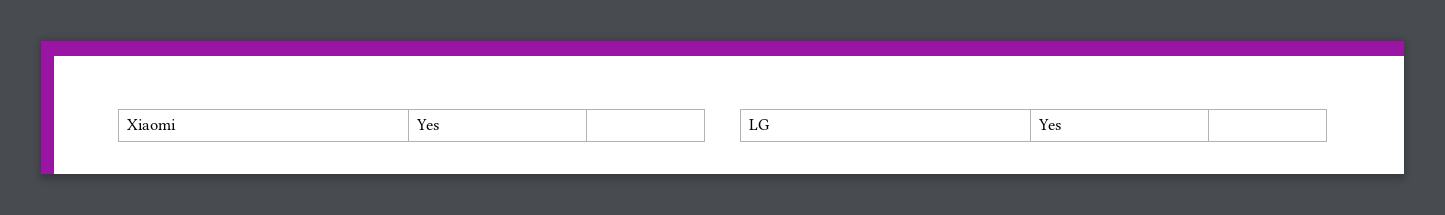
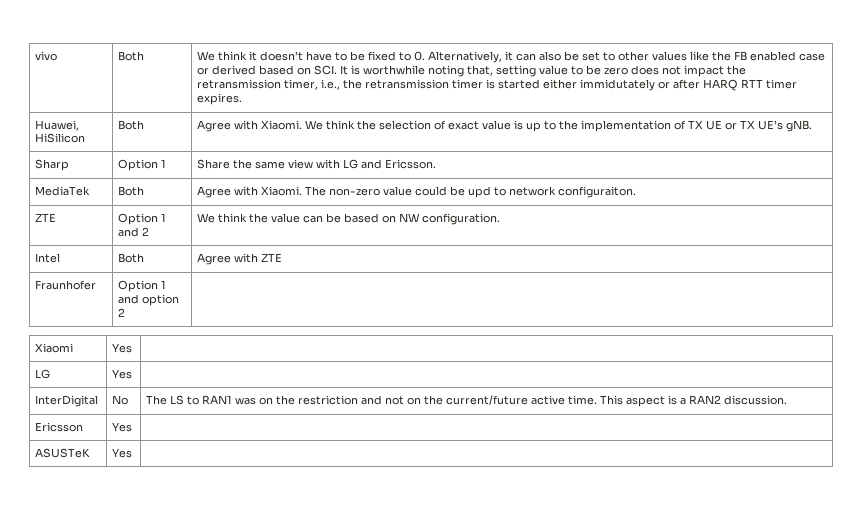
+ vivo | Both | We think it doesn’t have to be fixed to 0. Alternatively, it can also be set to other values like the FB enabled case or derived based on SCI. It is worthwhile noting that, setting value to be zero does not impact the retransmission timer, i.e., the retransmission timer is started either immidutately or after HARQ RTT timer expires.
+ Huawei, HiSilicon | Both | Agree with Xiaomi. We think the selection of exact value is up to the implementation of TX UE or TX UE’s gNB.
+ Sharp | Option 1 | Share the same view with LG and Ericsson.
+ MediaTek | Both | Agree with Xiaomi. The non-zero value could be upd to network configuraiton.
+ ZTE | Option 1 and 2 | We think the value can be based on NW configuration.
+ Intel | Both | Agree with ZTE
+ Fraunhofer | Option 1 and option 2 |
  Xiaomi | Yes |
  LG | Yes |
+ InterDigital | No | The LS to RAN1 was on the restriction and not on the current/future active time. This aspect is a RAN2 discussion.
+ Ericsson | Yes |
+ ASUSTeK | Yes |

